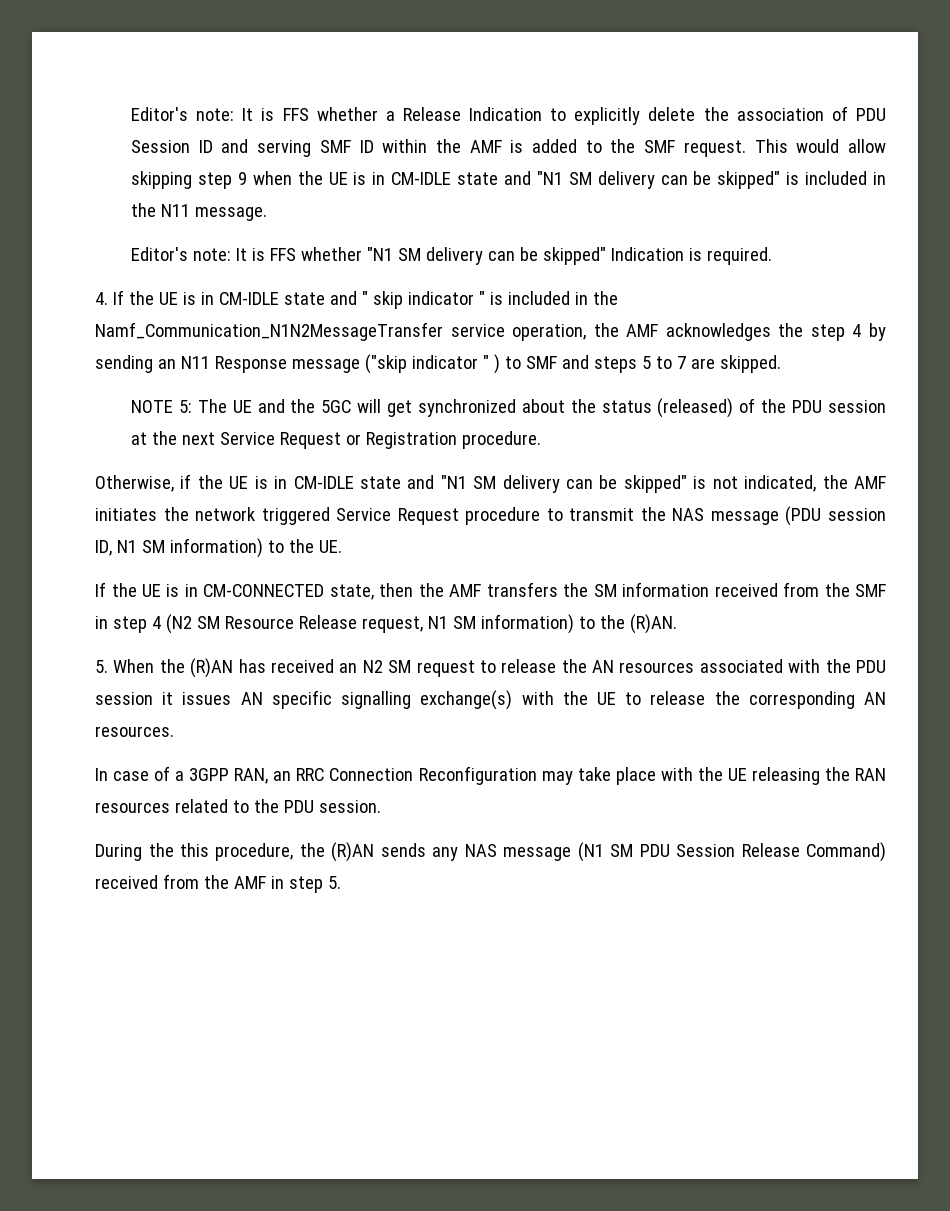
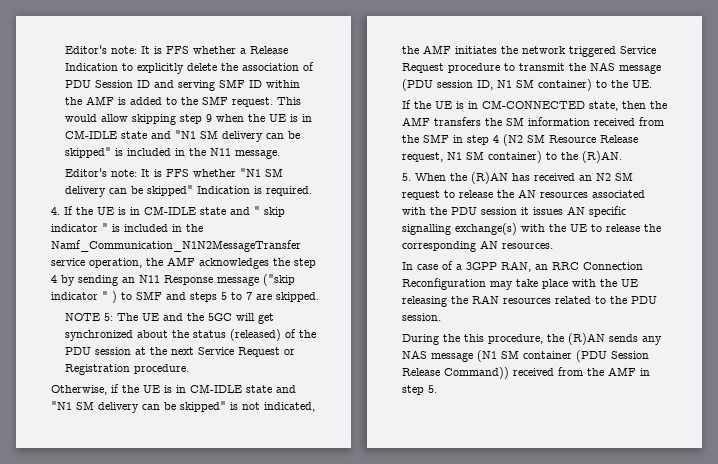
- Otherwise, if the UE is in CM-IDLE state and "N1 SM delivery can be skipped" is not indicated, the AMF initiates the network triggered Service Request procedure to transmit the NAS message (PDU session ID, N1 SM information) to the UE.
+ Otherwise, if the UE is in CM-IDLE state and "N1 SM delivery can be skipped" is not indicated, the AMF initiates the network triggered Service Request procedure to transmit the NAS message (PDU session ID, N1 SM container) to the UE.
- If the UE is in CM-CONNECTED state, then the AMF transfers the SM information received from the SMF in step 4 (N2 SM Resource Release request, N1 SM information) to the (R)AN.
+ If the UE is in CM-CONNECTED state, then the AMF transfers the SM information received from the SMF in step 4 (N2 SM Resource Release request, N1 SM container) to the (R)AN.
- During the this procedure, the (R)AN sends any NAS message (N1 SM PDU Session Release Command) received from the AMF in step 5.
+ During the this procedure, the (R)AN sends any NAS message (N1 SM container (PDU Session Release Command)) received from the AMF in step 5.

